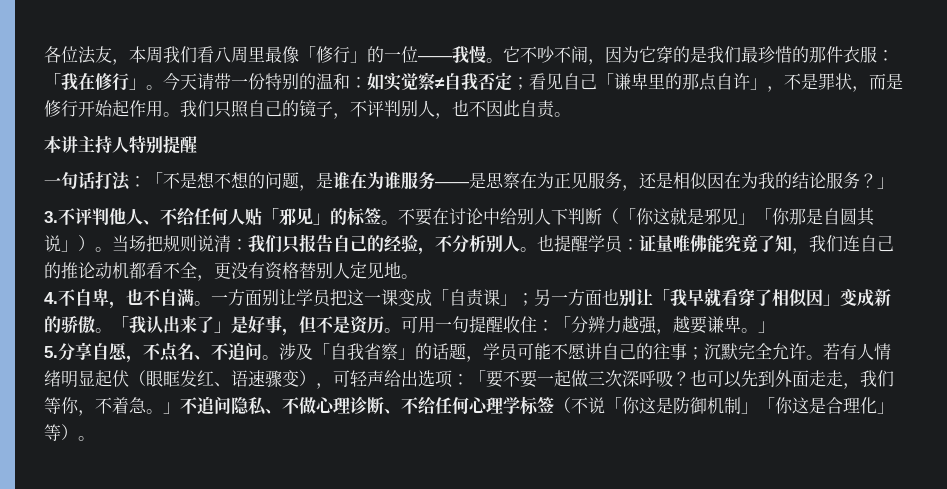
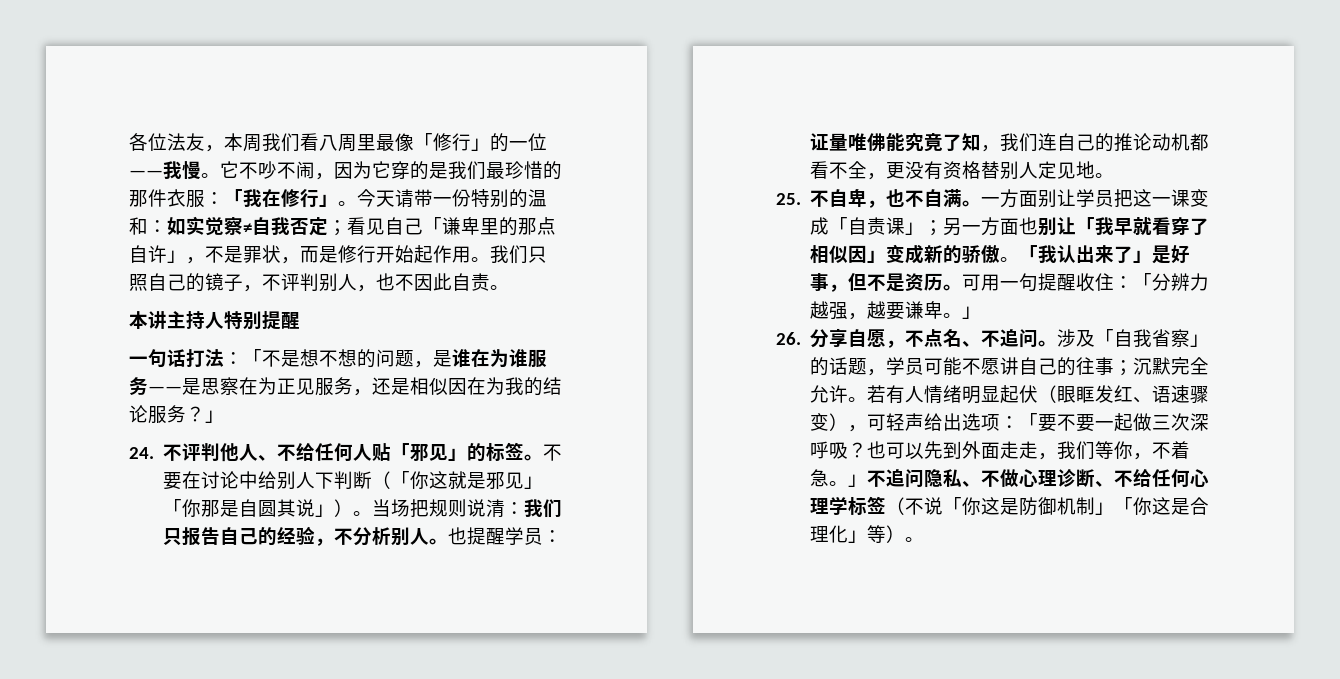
- 3.不评判他人、不给任何人贴「邪见」的标签。
+ 24.不评判他人、不给任何人贴「邪见」的标签。
- 4.不自卑，也不自满。
+ 25.不自卑，也不自满。
- 5.分享自愿，不点名、不追问。
+ 26.分享自愿，不点名、不追问。

